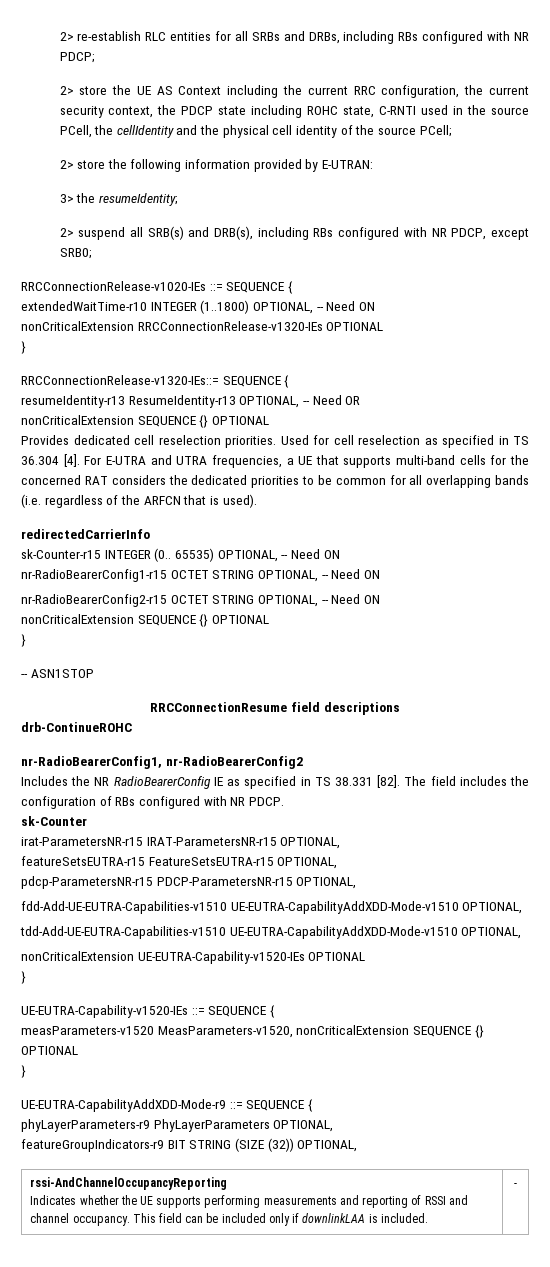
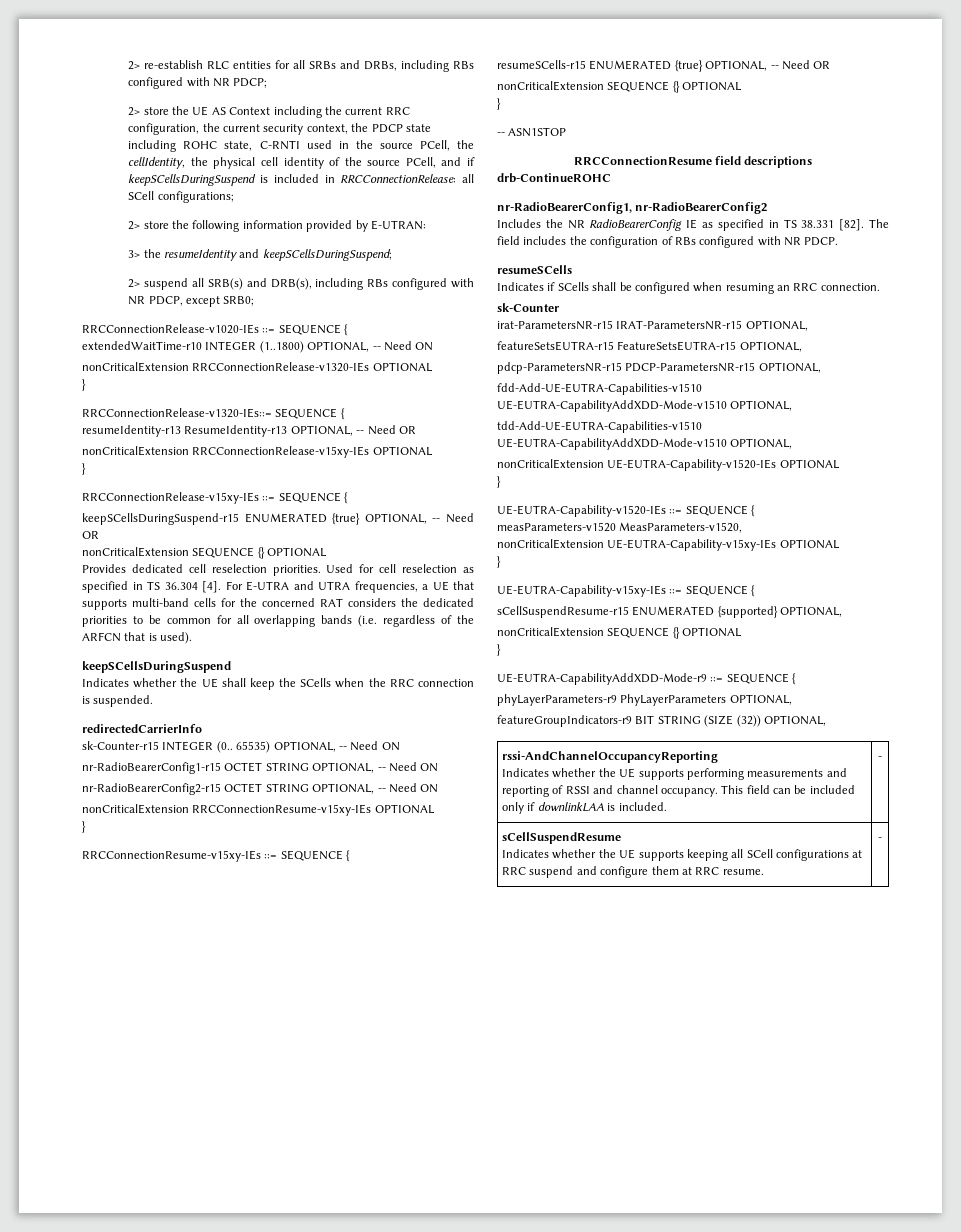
- 2> store the UE AS Context including the current RRC configuration, the current security context, the PDCP state including ROHC state, C-RNTI used in the source PCell, the cellIdentity and the physical cell identity of the source PCell;
+ 2> store the UE AS Context including the current RRC configuration, the current security context, the PDCP state including ROHC state, C-RNTI used in the source PCell, the cellIdentity, the physical cell identity of the source PCell, and if keepSCellsDuringSuspend is included in RRCConnectionRelease: all SCell configurations;
- 3> the resumeIdentity;
+ 3> the resumeIdentity and keepSCellsDuringSuspend;
+ nonCriticalExtension RRCConnectionRelease-v15xy-IEs OPTIONAL
+ }
+ RRCConnectionRelease-v15xy-IEs ::= SEQUENCE {
+ keepSCellsDuringSuspend-r15 ENUMERATED {true} OPTIONAL, -- Need OR
  For E-UTRA and UTRA frequencies, a UE that supports multi-band cells for the concerned RAT considers the dedicated priorities to be common for all overlapping bands (i.e. regardless of the ARFCN that is used).
+ keepSCellsDuringSuspend
+ Indicates whether the UE shall keep the SCells when the RRC connection is suspended.
+ nonCriticalExtension RRCConnectionResume-v15xy-IEs OPTIONAL
+ }
+ RRCConnectionResume-v15xy-IEs ::= SEQUENCE {
+ resumeSCells-r15 ENUMERATED {true} OPTIONAL, -- Need OR
+ resumeSCells
+ Indicates if SCells shall be configured when resuming an RRC connection.
- measParameters-v1520 MeasParameters-v1520, nonCriticalExtension SEQUENCE {} OPTIONAL
+ measParameters-v1520 MeasParameters-v1520,
+ nonCriticalExtension UE-EUTRA-Capability-v15xy-IEs OPTIONAL
+ }
+ UE-EUTRA-Capability-v15xy-IEs ::= SEQUENCE {
+ sCellSuspendResume-r15 ENUMERATED {supported} OPTIONAL,
+ nonCriticalExtension SEQUENCE {} OPTIONAL
+ sCellSuspendResume
+ Indicates whether the UE supports keeping all SCell configurations at RRC suspend and configure them at RRC resume. | -

